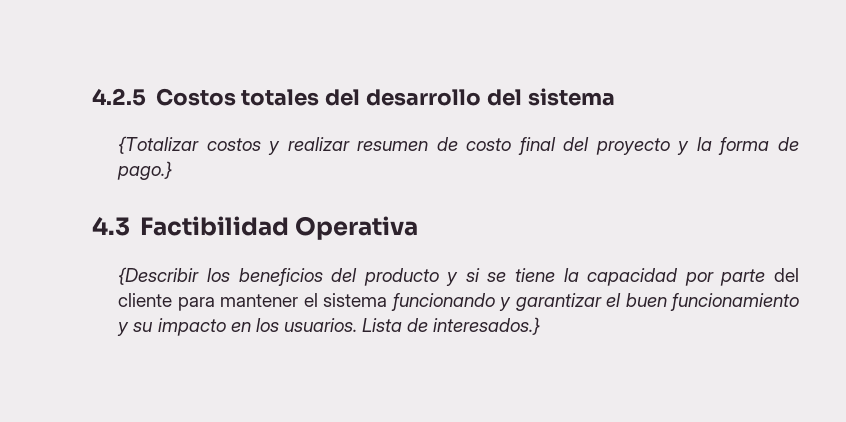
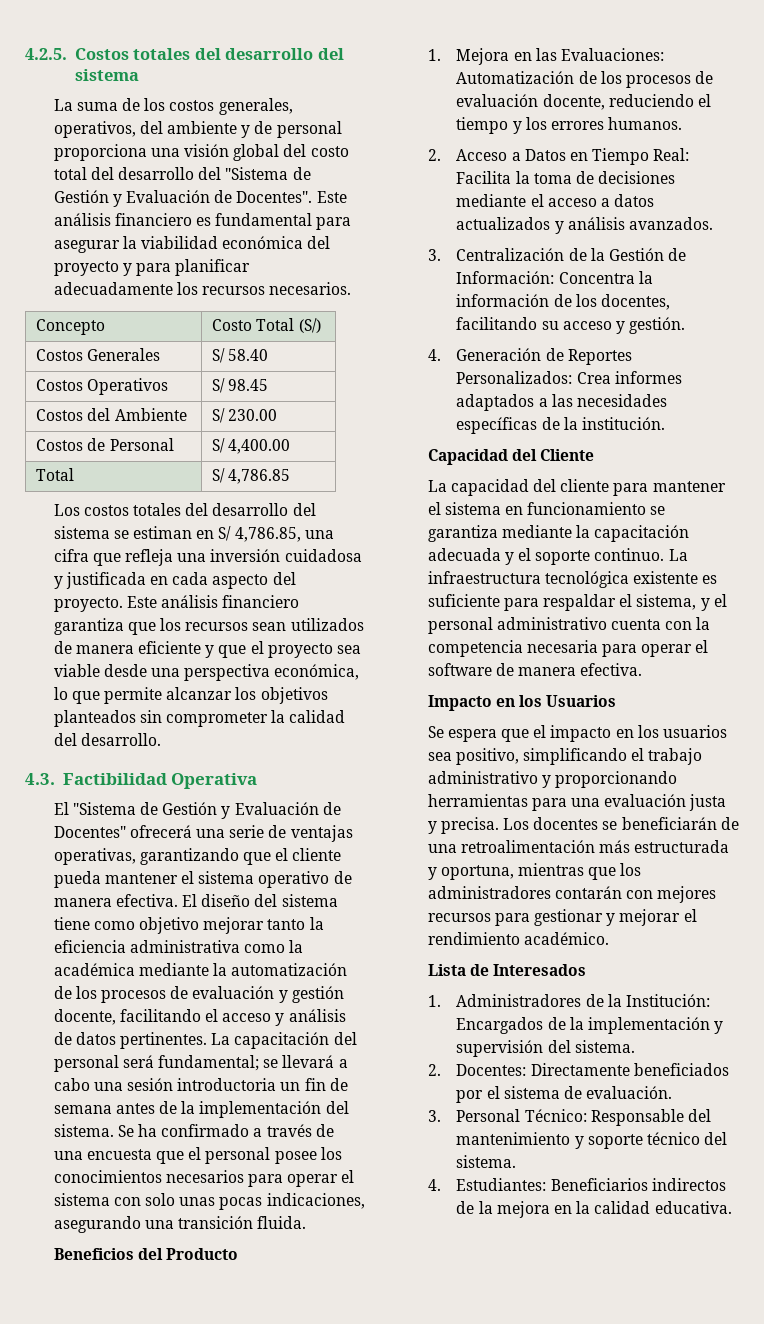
- 4.2.5 Costos totales del desarrollo del sistema
+ 4.2.5. Costos totales del desarrollo del sistema
- {Totalizar costos y realizar resumen de costo final del proyecto y la forma de pago.}
- 4.3 Factibilidad Operativa
- {Describir los beneficios del producto y si se tiene la capacidad por parte del cliente para mantener el sistema funcionando y garantizar el buen funcionamiento y su impacto en los usuarios. Lista de interesados.}
+ La suma de los costos generales, operativos, del ambiente y de personal proporciona una visión global del costo total del desarrollo del "Sistema de Gestión y Evaluación de Docentes". Este análisis financiero es fundamental para asegurar la viabilidad económica del proyecto y para planificar adecuadamente los recursos necesarios.
+ Concepto | Costo Total (S/)
+ Costos Generales | S/ 58.40
+ Costos Operativos | S/ 98.45
+ Costos del Ambiente | S/ 230.00
+ Costos de Personal | S/ 4,400.00
+ Total | S/ 4,786.85
+ Los costos totales del desarrollo del sistema se estiman en S/ 4,786.85, una cifra que refleja una inversión cuidadosa y justificada en cada aspecto del proyecto. Este análisis financiero garantiza que los recursos sean utilizados de manera eficiente y que el proyecto sea viable desde una perspectiva económica, lo que permite alcanzar los objetivos planteados sin comprometer la calidad del desarrollo.
+ 4.3. Factibilidad Operativa
+ El "Sistema de Gestión y Evaluación de Docentes" ofrecerá una serie de ventajas operativas, garantizando que el cliente pueda mantener el sistema operativo de manera efectiva. El diseño del sistema tiene como objetivo mejorar tanto la eficiencia administrativa como la académica mediante la automatización de los procesos de evaluación y gestión docente, facilitando el acceso y análisis de datos pertinentes. La capacitación del personal será fundamental; se llevará a cabo una sesión introductoria un fin de semana antes de la implementación del sistema. Se ha confirmado a través de una encuesta que el personal posee los conocimientos necesarios para operar el sistema con solo unas pocas indicaciones, asegurando una transición fluida.
+ Beneficios del Producto
+ 1. Mejora en las Evaluaciones: Automatización de los procesos de evaluación docente, reduciendo el tiempo y los errores humanos.
+ 2. Acceso a Datos en Tiempo Real: Facilita la toma de decisiones mediante el acceso a datos actualizados y análisis avanzados.
+ 3. Centralización de la Gestión de Información: Concentra la información de los docentes, facilitando su acceso y gestión.
+ 4. Generación de Reportes Personalizados: Crea informes adaptados a las necesidades específicas de la institución.
+ Capacidad del Cliente
+ La capacidad del cliente para mantener el sistema en funcionamiento se garantiza mediante la capacitación adecuada y el soporte continuo. La infraestructura tecnológica existente es suficiente para respaldar el sistema, y el personal administrativo cuenta con la competencia necesaria para operar el software de manera efectiva.
+ Impacto en los Usuarios
+ Se espera que el impacto en los usuarios sea positivo, simplificando el trabajo administrativo y proporcionando herramientas para una evaluación justa y precisa. Los docentes se beneficiarán de una retroalimentación más estructurada y oportuna, mientras que los administradores contarán con mejores recursos para gestionar y mejorar el rendimiento académico.
+ Lista de Interesados
+ 1. Administradores de la Institución: Encargados de la implementación y supervisión del sistema.
+ 2. Docentes: Directamente beneficiados por el sistema de evaluación.
+ 3. Personal Técnico: Responsable del mantenimiento y soporte técnico del sistema.
+ 4. Estudiantes: Beneficiarios indirectos de la mejora en la calidad educativa.

